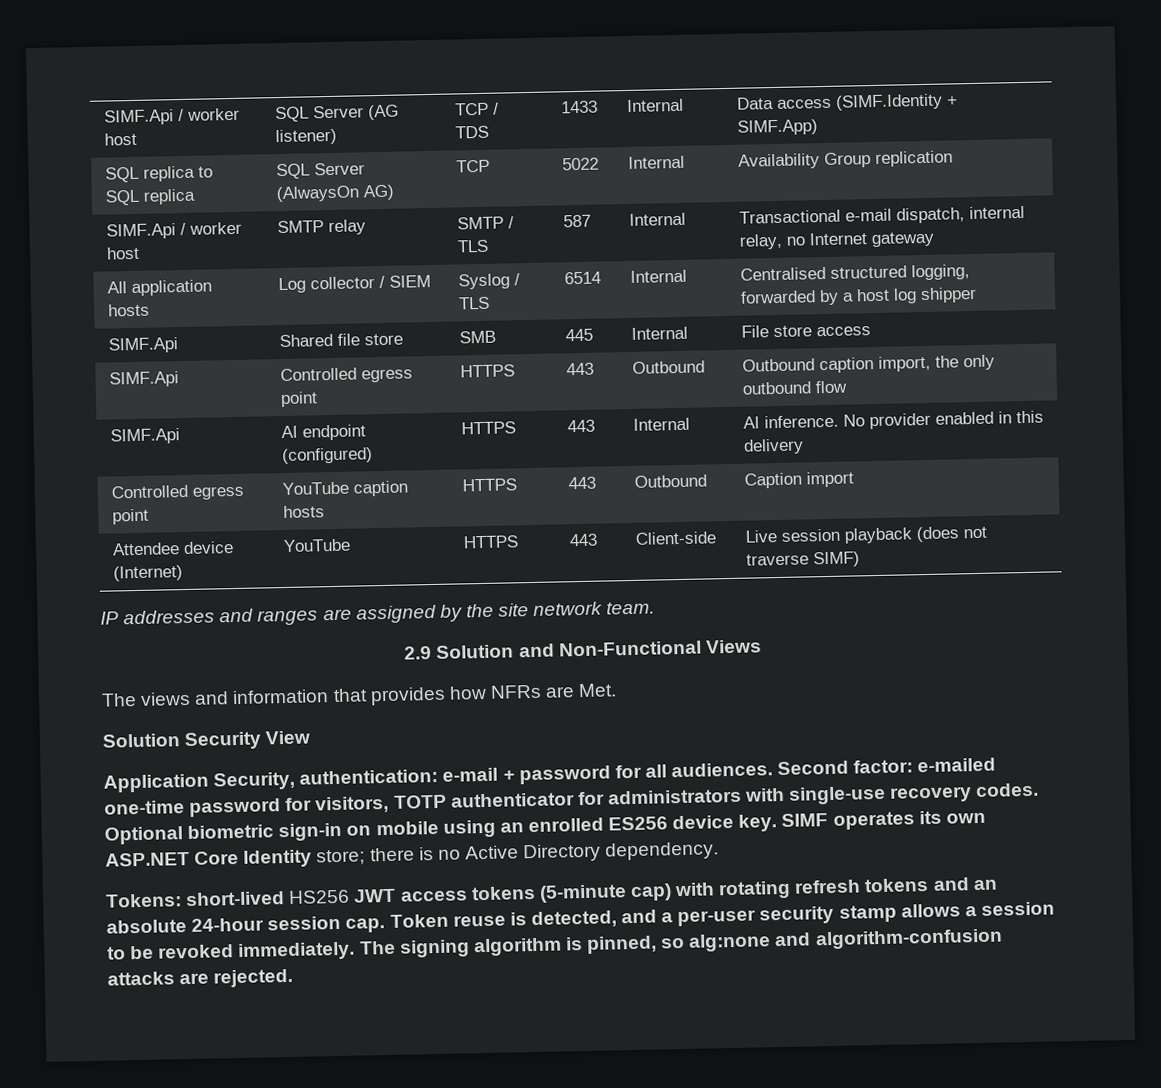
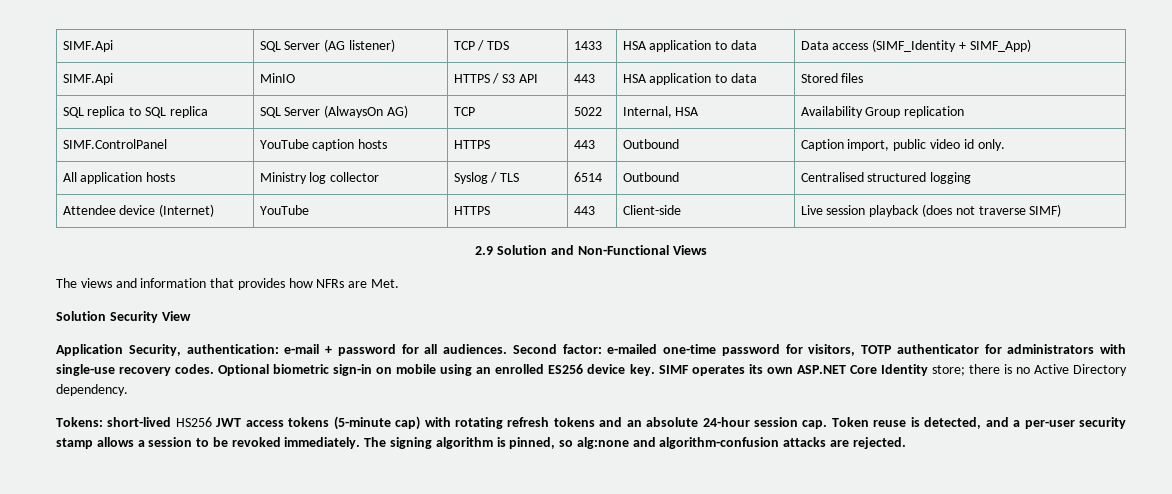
- SIMF.Api / worker host | SQL Server (AG listener) | TCP / TDS | 1433 | Internal | Data access (SIMF.Identity + SIMF.App)
+ SIMF.Api | SQL Server (AG listener) | TCP / TDS | 1433 | HSA application to data | Data access (SIMF_Identity + SIMF_App)
+ SIMF.Api | MinIO | HTTPS / S3 API | 443 | HSA application to data | Stored files
- SQL replica to SQL replica | SQL Server (AlwaysOn AG) | TCP | 5022 | Internal | Availability Group replication
+ SQL replica to SQL replica | SQL Server (AlwaysOn AG) | TCP | 5022 | Internal, HSA | Availability Group replication
- SIMF.Api / worker host | SMTP relay | SMTP / TLS | 587 | Internal | Transactional e-mail dispatch, internal relay, no Internet gateway
- All application hosts | Log collector / SIEM | Syslog / TLS | 6514 | Internal | Centralised structured logging, forwarded by a host log shipper
- SIMF.Api | Shared file store | SMB | 445 | Internal | File store access
- SIMF.Api | Controlled egress point | HTTPS | 443 | Outbound | Outbound caption import, the only outbound flow
- SIMF.Api | AI endpoint (configured) | HTTPS | 443 | Internal | AI inference. No provider enabled in this delivery
- Controlled egress point | YouTube caption hosts | HTTPS | 443 | Outbound | Caption import
+ SIMF.ControlPanel | YouTube caption hosts | HTTPS | 443 | Outbound | Caption import, public video id only.
+ All application hosts | Ministry log collector | Syslog / TLS | 6514 | Outbound | Centralised structured logging
- IP addresses and ranges are assigned by the site network team.

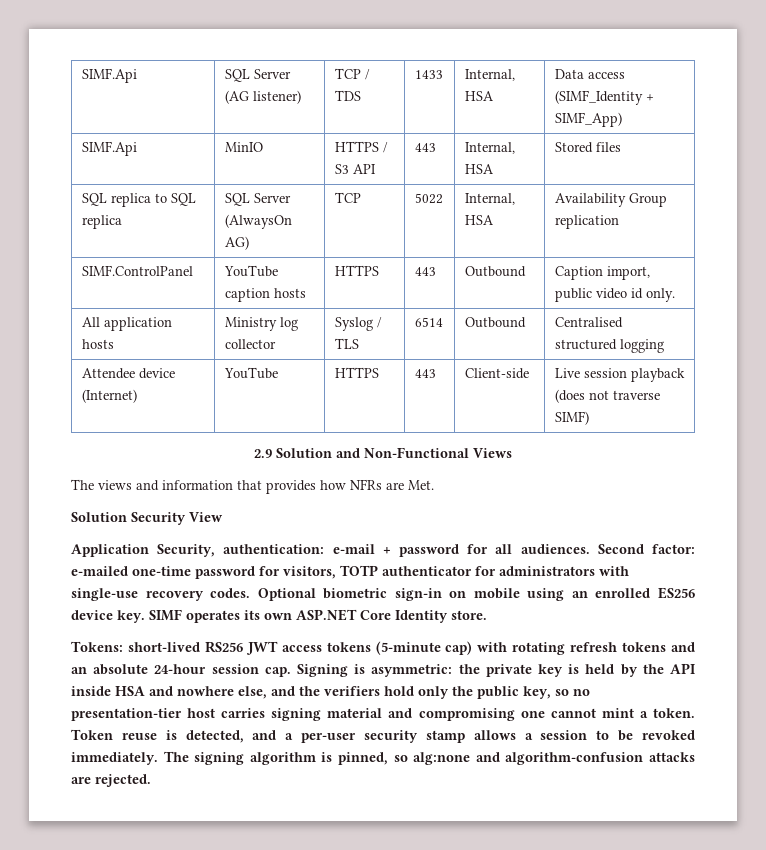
- SIMF.Api | SQL Server (AG listener) | TCP / TDS | 1433 | HSA application to data | Data access (SIMF_Identity + SIMF_App)
+ SIMF.Api | SQL Server (AG listener) | TCP / TDS | 1433 | Internal, HSA | Data access (SIMF_Identity + SIMF_App)
- SIMF.Api | MinIO | HTTPS / S3 API | 443 | HSA application to data | Stored files
+ SIMF.Api | MinIO | HTTPS / S3 API | 443 | Internal, HSA | Stored files
- SIMF operates its own ASP.NET Core Identity store; there is no Active Directory dependency.
+ SIMF operates its own ASP.NET Core Identity store.
- Tokens: short-lived HS256 JWT access tokens (5-minute cap) with rotating refresh tokens and an absolute 24-hour session cap.
+ Tokens: short-lived RS256 JWT access tokens (5-minute cap) with rotating refresh tokens and an absolute 24-hour session cap.
+ Signing is asymmetric: the private key is held by the API inside HSA and nowhere else, and the verifiers hold only the public key, so no presentation-tier host carries signing material and compromising one cannot mint a token.

